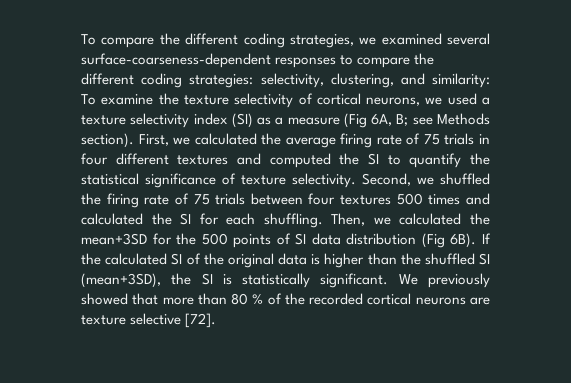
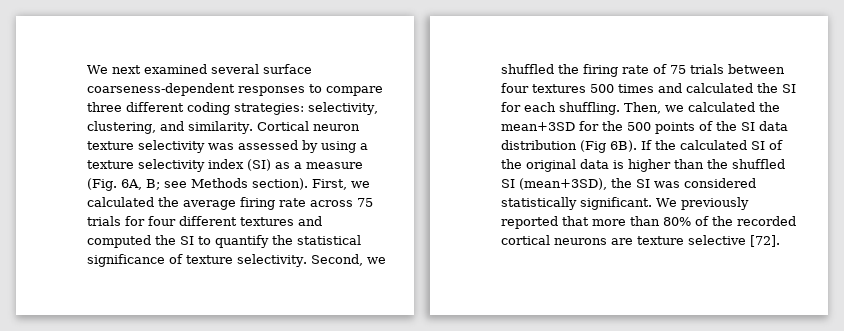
- To compare the different coding strategies, we examined several surface-coarseness-dependent responses to compare the different coding strategies: selectivity, clustering, and similarity: To examine the texture selectivity of cortical neurons, we used a texture selectivity index (SI) as a measure (Fig 6A, B; see Methods section).
+ We next examined several surface coarseness-dependent responses to compare three different coding strategies: selectivity, clustering, and similarity. Cortical neuron texture selectivity was assessed by using a texture selectivity index (SI) as a measure (Fig. 6A, B; see Methods section).
- First, we calculated the average firing rate of 75 trials in four different textures and computed the SI to quantify the statistical significance of texture selectivity.
+ First, we calculated the average firing rate across 75 trials for four different textures and computed the SI to quantify the statistical significance of texture selectivity.
- Then, we calculated the mean+3SD for the 500 points of SI data distribution (Fig 6B).
+ Then, we calculated the mean+3SD for the 500 points of the SI data distribution (Fig 6B).
- If the calculated SI of the original data is higher than the shuffled SI (mean+3SD), the SI is statistically significant.
+ If the calculated SI of the original data is higher than the shuffled SI (mean+3SD), the SI was considered statistically significant.
- We previously showed that more than 80 % of the recorded cortical neurons are texture selective [72].
+ We previously reported that more than 80% of the recorded cortical neurons are texture selective [72].

